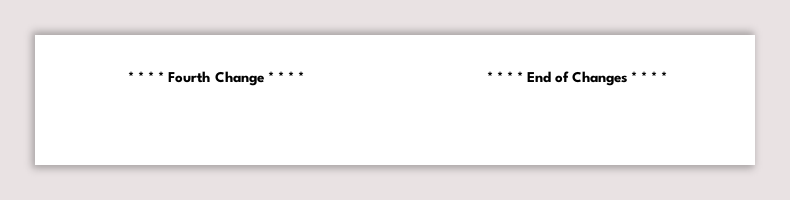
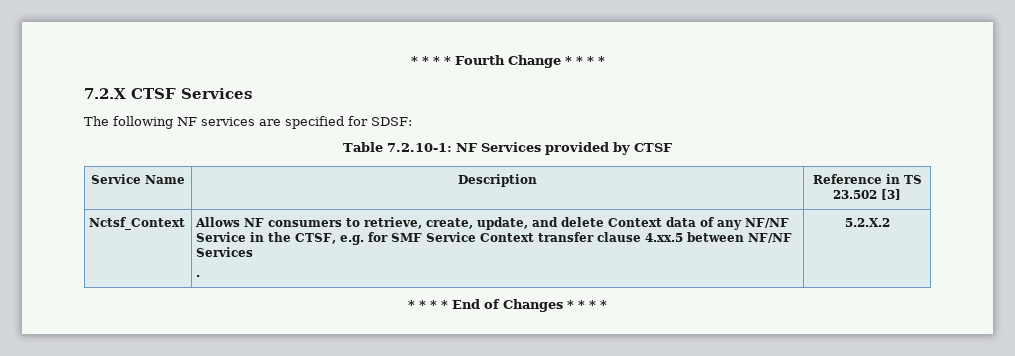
+ 7.2.X CTSF Services
+ The following NF services are specified for SDSF:
+ Table 7.2.10-1: NF Services provided by CTSF
+ Service Name | Description | Reference in TS 23.502 [3]
+ Nctsf_Context | Allows NF consumers to retrieve, create, update, and delete Context data of any NF/NF Service in the CTSF, e.g. for SMF Service Context transfer clause 4.xx.5 between NF/NF Services
+ . | 5.2.X.2

